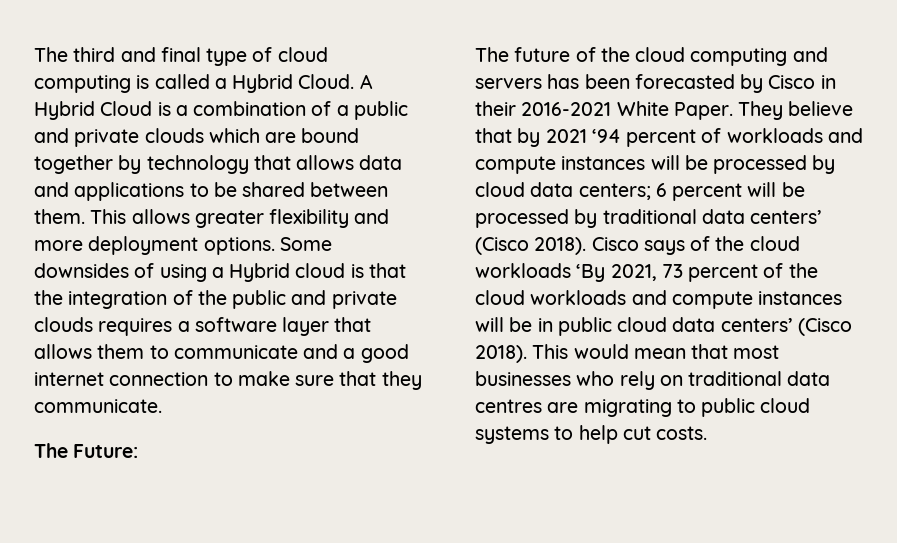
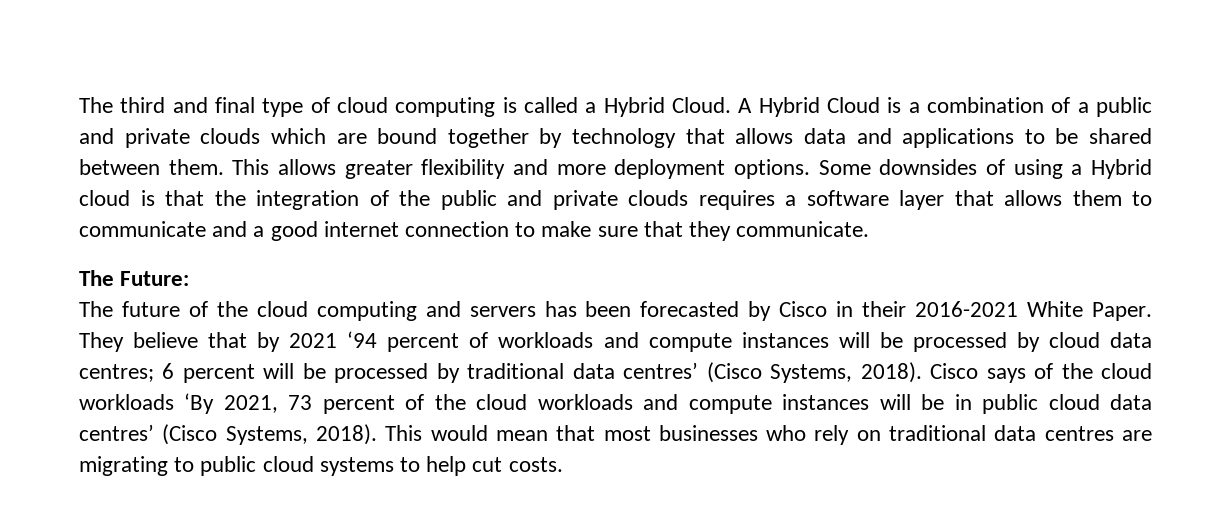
- They believe that by 2021 ‘94 percent of workloads and compute instances will be processed by cloud data centers; 6 percent will be processed by traditional data centers’ (Cisco 2018).
+ They believe that by 2021 ‘94 percent of workloads and compute instances will be processed by cloud data centres; 6 percent will be processed by traditional data centres’ (Cisco Systems, 2018).
- Cisco says of the cloud workloads ‘By 2021, 73 percent of the cloud workloads and compute instances will be in public cloud data centers’ (Cisco 2018).
+ Cisco says of the cloud workloads ‘By 2021, 73 percent of the cloud workloads and compute instances will be in public cloud data centres’ (Cisco Systems, 2018).

